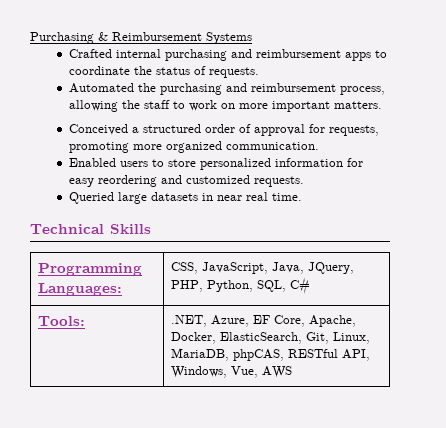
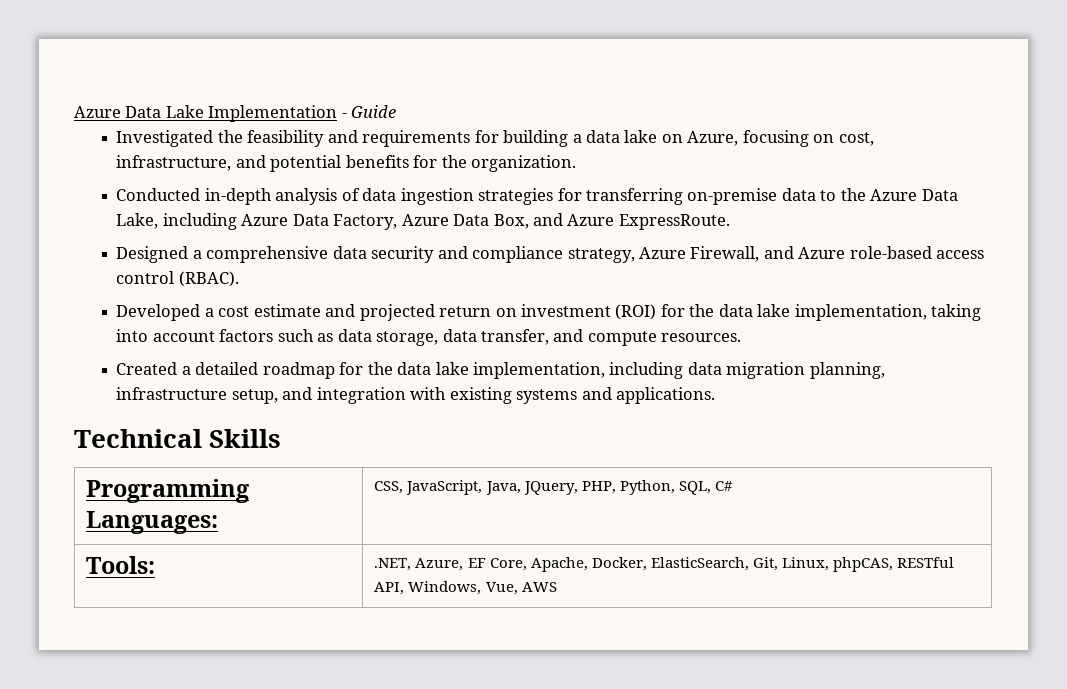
- Purchasing & Reimbursement Systems
- Crafted internal purchasing and reimbursement apps to coordinate the status of requests.
- Automated the purchasing and reimbursement process, allowing the staff to work on more important matters.
- Conceived a structured order of approval for requests, promoting more organized communication.
- Enabled users to store personalized information for easy reordering and customized requests.
- Queried large datasets in near real time.
+ Azure Data Lake Implementation - Guide
+ Investigated the feasibility and requirements for building a data lake on Azure, focusing on cost, infrastructure, and potential benefits for the organization.
+ Conducted in-depth analysis of data ingestion strategies for transferring on-premise data to the Azure Data Lake, including Azure Data Factory, Azure Data Box, and Azure ExpressRoute.
+ Designed a comprehensive data security and compliance strategy, Azure Firewall, and Azure role-based access control (RBAC).
+ Developed a cost estimate and projected return on investment (ROI) for the data lake implementation, taking into account factors such as data storage, data transfer, and compute resources.
+ Created a detailed roadmap for the data lake implementation, including data migration planning, infrastructure setup, and integration with existing systems and applications.
- Tools: | .NET, Azure, EF Core, Apache, Docker, ElasticSearch, Git, Linux, MariaDB, phpCAS, RESTful API, Windows, Vue, AWS
+ Tools: | .NET, Azure, EF Core, Apache, Docker, ElasticSearch, Git, Linux, phpCAS, RESTful API, Windows, Vue, AWS

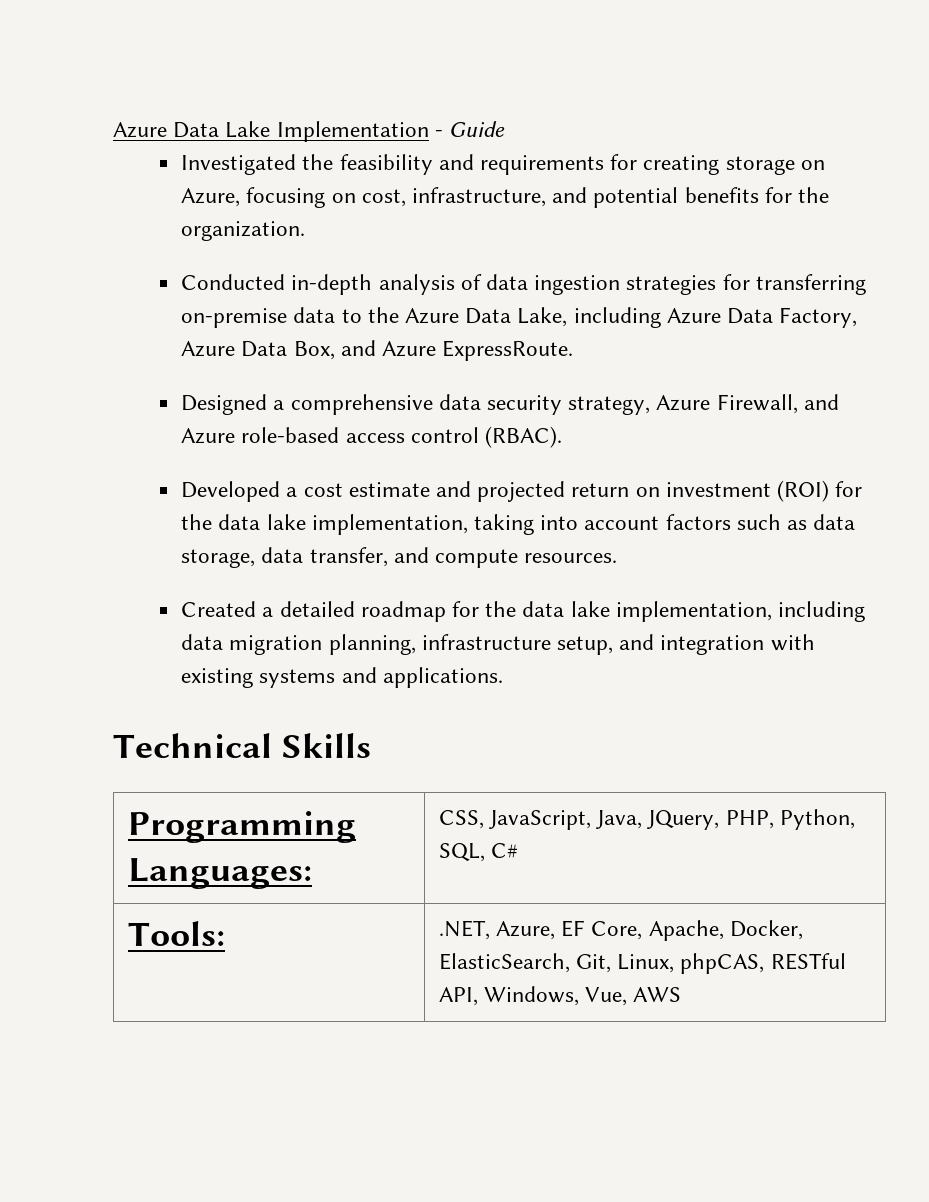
- Investigated the feasibility and requirements for building a data lake on Azure, focusing on cost, infrastructure, and potential benefits for the organization.
+ Investigated the feasibility and requirements for creating storage on Azure, focusing on cost, infrastructure, and potential benefits for the organization.
- Designed a comprehensive data security and compliance strategy, Azure Firewall, and Azure role-based access control (RBAC).
+ Designed a comprehensive data security strategy, Azure Firewall, and Azure role-based access control (RBAC).

